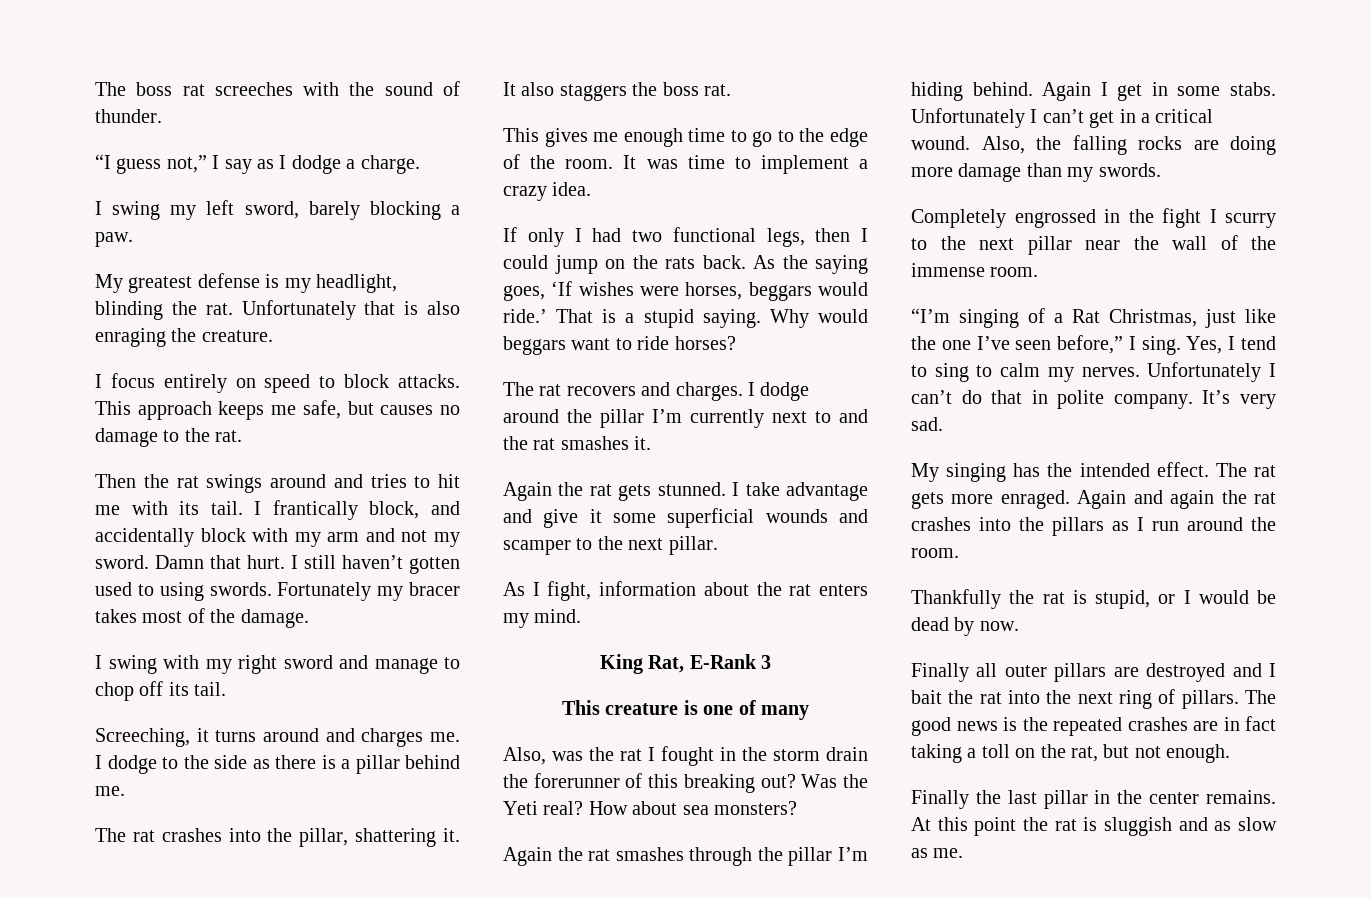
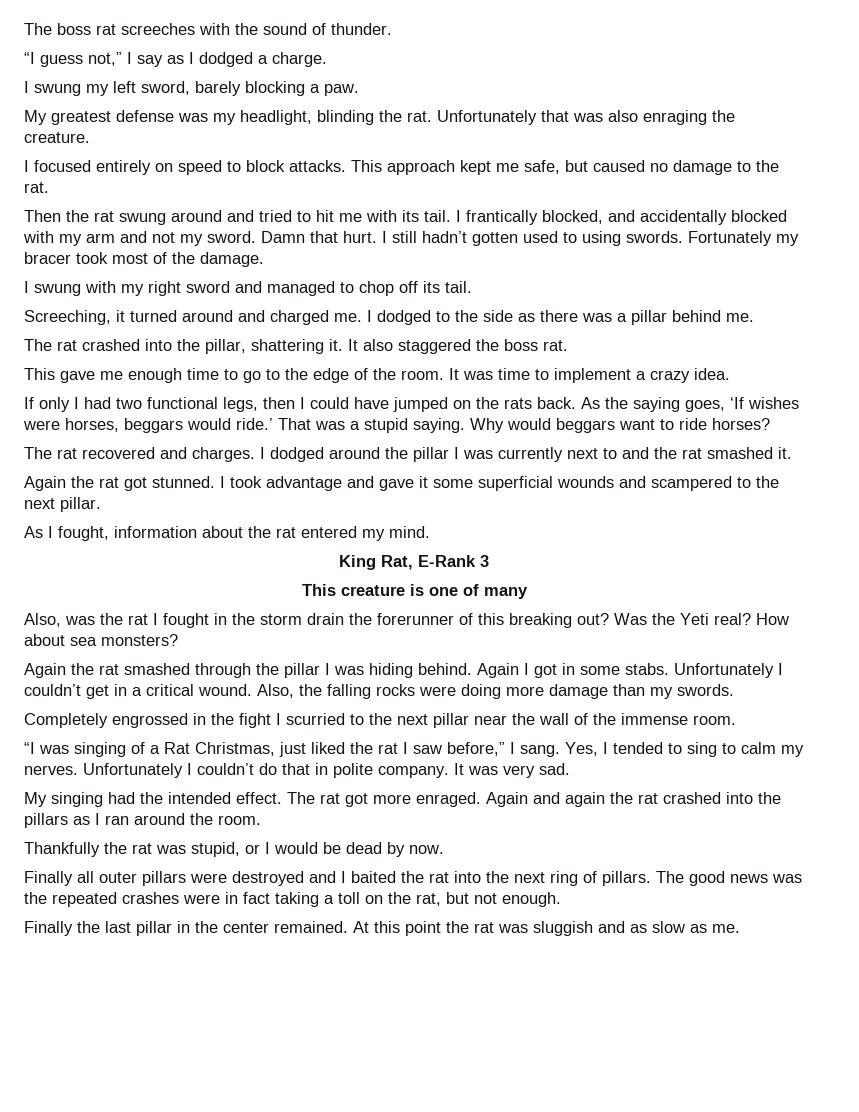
- “I guess not,” I say as I dodge a charge.
+ “I guess not,” I say as I dodged a charge.
- I swing my left sword, barely blocking a paw.
+ I swung my left sword, barely blocking a paw.
- My greatest defense is my headlight, blinding the rat.
+ My greatest defense was my headlight, blinding the rat.
- Unfortunately that is also enraging the creature.
+ Unfortunately that was also enraging the creature.
- I focus entirely on speed to block attacks.
+ I focused entirely on speed to block attacks.
- This approach keeps me safe, but causes no damage to the rat.
+ This approach kept me safe, but caused no damage to the rat.
- Then the rat swings around and tries to hit me with its tail.
+ Then the rat swung around and tried to hit me with its tail.
- I frantically block, and accidentally block with my arm and not my sword.
+ I frantically blocked, and accidentally blocked with my arm and not my sword.
- I still haven’t gotten used to using swords.
+ I still hadn’t gotten used to using swords.
- Fortunately my bracer takes most of the damage.
+ Fortunately my bracer took most of the damage.
- I swing with my right sword and manage to chop off its tail.
+ I swung with my right sword and managed to chop off its tail.
- Screeching, it turns around and charges me.
+ Screeching, it turned around and charged me.
- I dodge to the side as there is a pillar behind me.
+ I dodged to the side as there was a pillar behind me.
- The rat crashes into the pillar, shattering it.
+ The rat crashed into the pillar, shattering it.
- It also staggers the boss rat.
+ It also staggered the boss rat.
- This gives me enough time to go to the edge of the room.
+ This gave me enough time to go to the edge of the room.
- If only I had two functional legs, then I could jump on the rats back.
+ If only I had two functional legs, then I could have jumped on the rats back.
- That is a stupid saying.
+ That was a stupid saying.
- The rat recovers and charges.
+ The rat recovered and charges.
- I dodge around the pillar I’m currently next to and the rat smashes it.
+ I dodged around the pillar I was currently next to and the rat smashed it.
- Again the rat gets stunned.
+ Again the rat got stunned.
- I take advantage and give it some superficial wounds and scamper to the next pillar.
+ I took advantage and gave it some superficial wounds and scampered to the next pillar.
- As I fight, information about the rat enters my mind.
+ As I fought, information about the rat entered my mind.
- Again the rat smashes through the pillar I’m hiding behind.
+ Again the rat smashed through the pillar I was hiding behind.
- Again I get in some stabs.
+ Again I got in some stabs.
- Unfortunately I can’t get in a critical wound.
+ Unfortunately I couldn’t get in a critical wound.
- Also, the falling rocks are doing more damage than my swords.
+ Also, the falling rocks were doing more damage than my swords.
- Completely engrossed in the fight I scurry to the next pillar near the wall of the immense room.
+ Completely engrossed in the fight I scurried to the next pillar near the wall of the immense room.
- “I’m singing of a Rat Christmas, just like the one I’ve seen before,” I sing.
+ “I was singing of a Rat Christmas, just liked the rat I saw before,” I sang.
- Yes, I tend to sing to calm my nerves.
+ Yes, I tended to sing to calm my nerves.
- Unfortunately I can’t do that in polite company.
+ Unfortunately I couldn’t do that in polite company.
- It’s very sad.
+ It was very sad.
- My singing has the intended effect.
+ My singing had the intended effect.
- The rat gets more enraged.
+ The rat got more enraged.
- Again and again the rat crashes into the pillars as I run around the room.
+ Again and again the rat crashed into the pillars as I ran around the room.
- Thankfully the rat is stupid, or I would be dead by now.
+ Thankfully the rat was stupid, or I would be dead by now.
- Finally all outer pillars are destroyed and I bait the rat into the next ring of pillars.
+ Finally all outer pillars were destroyed and I baited the rat into the next ring of pillars.
- The good news is the repeated crashes are in fact taking a toll on the rat, but not enough.
+ The good news was the repeated crashes were in fact taking a toll on the rat, but not enough.
- Finally the last pillar in the center remains.
+ Finally the last pillar in the center remained.
- At this point the rat is sluggish and as slow as me.
+ At this point the rat was sluggish and as slow as me.

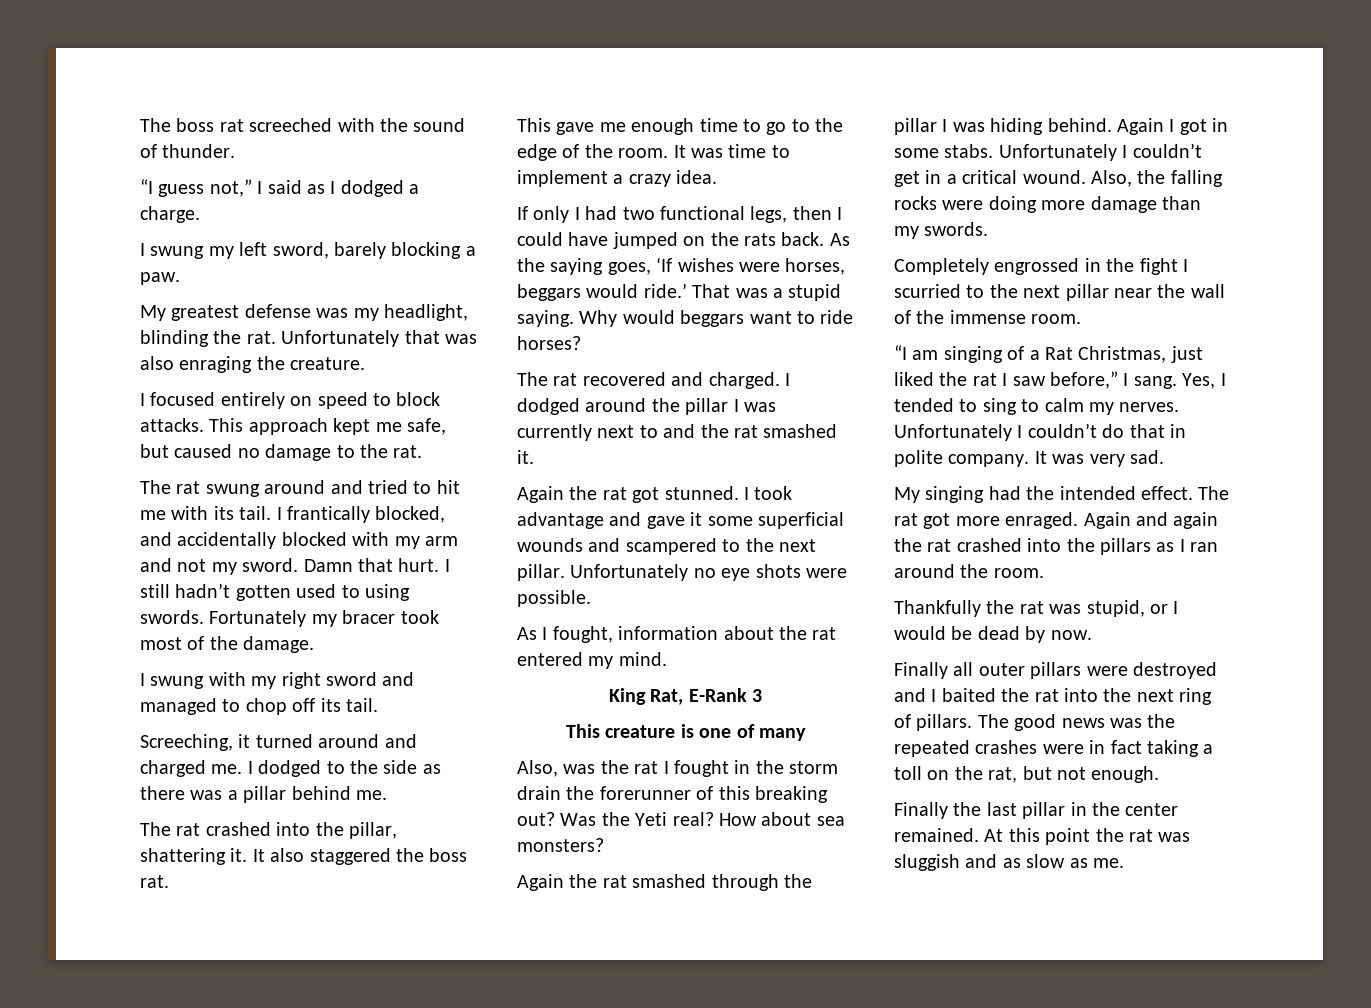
- The boss rat screeches with the sound of thunder.
+ The boss rat screeched with the sound of thunder.
- “I guess not,” I say as I dodged a charge.
+ “I guess not,” I said as I dodged a charge.
- Then the rat swung around and tried to hit me with its tail.
+ The rat swung around and tried to hit me with its tail.
- The rat recovered and charges.
+ The rat recovered and charged.
+ Unfortunately no eye shots were possible.
- “I was singing of a Rat Christmas, just liked the rat I saw before,” I sang.
+ “I am singing of a Rat Christmas, just liked the rat I saw before,” I sang.

